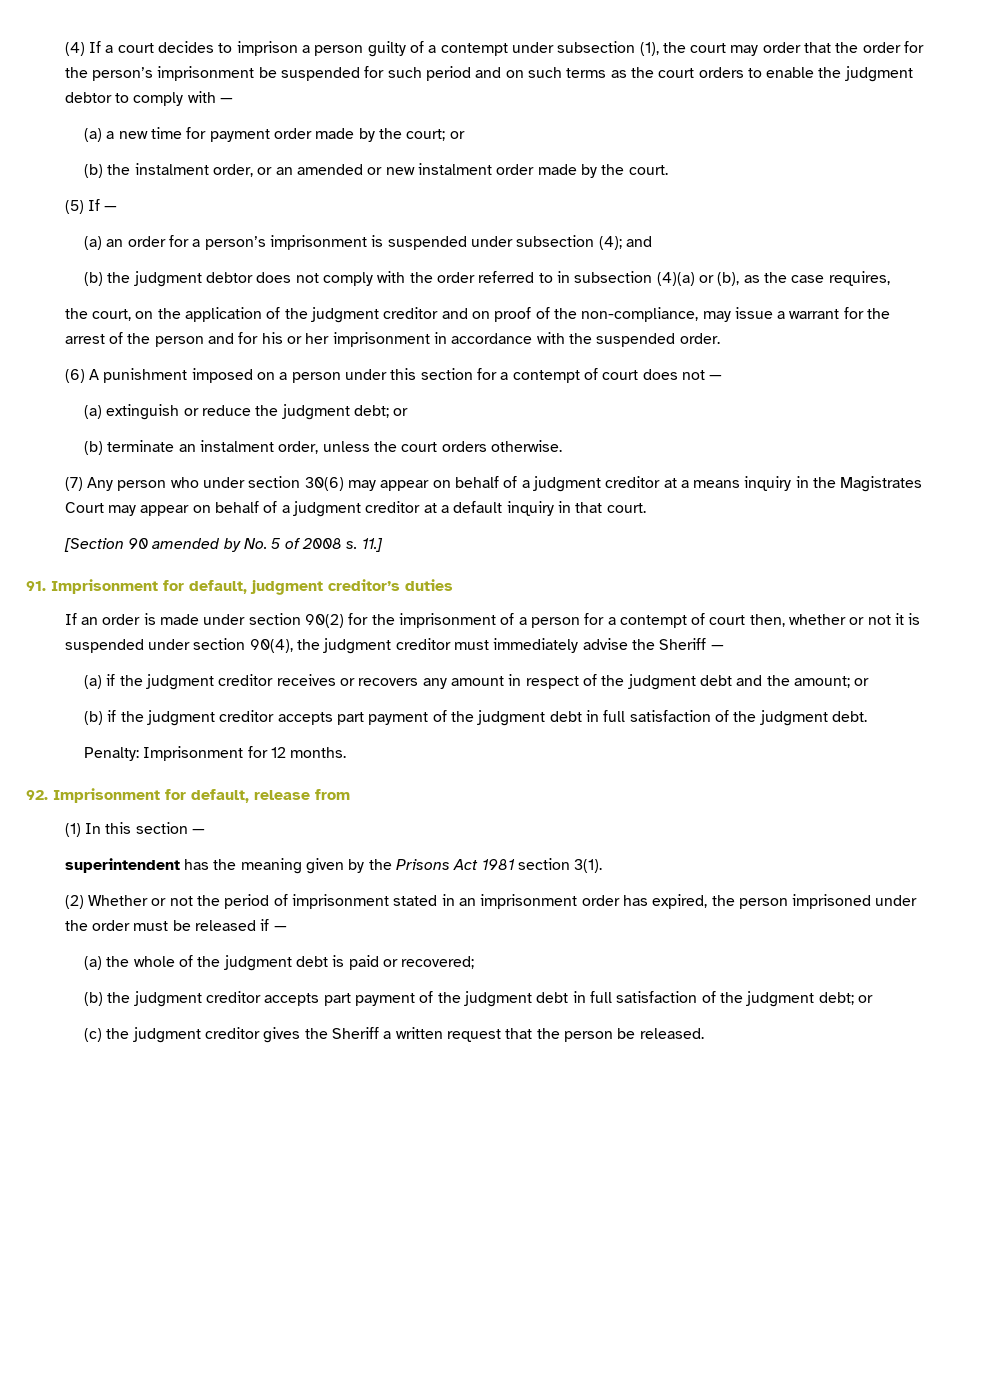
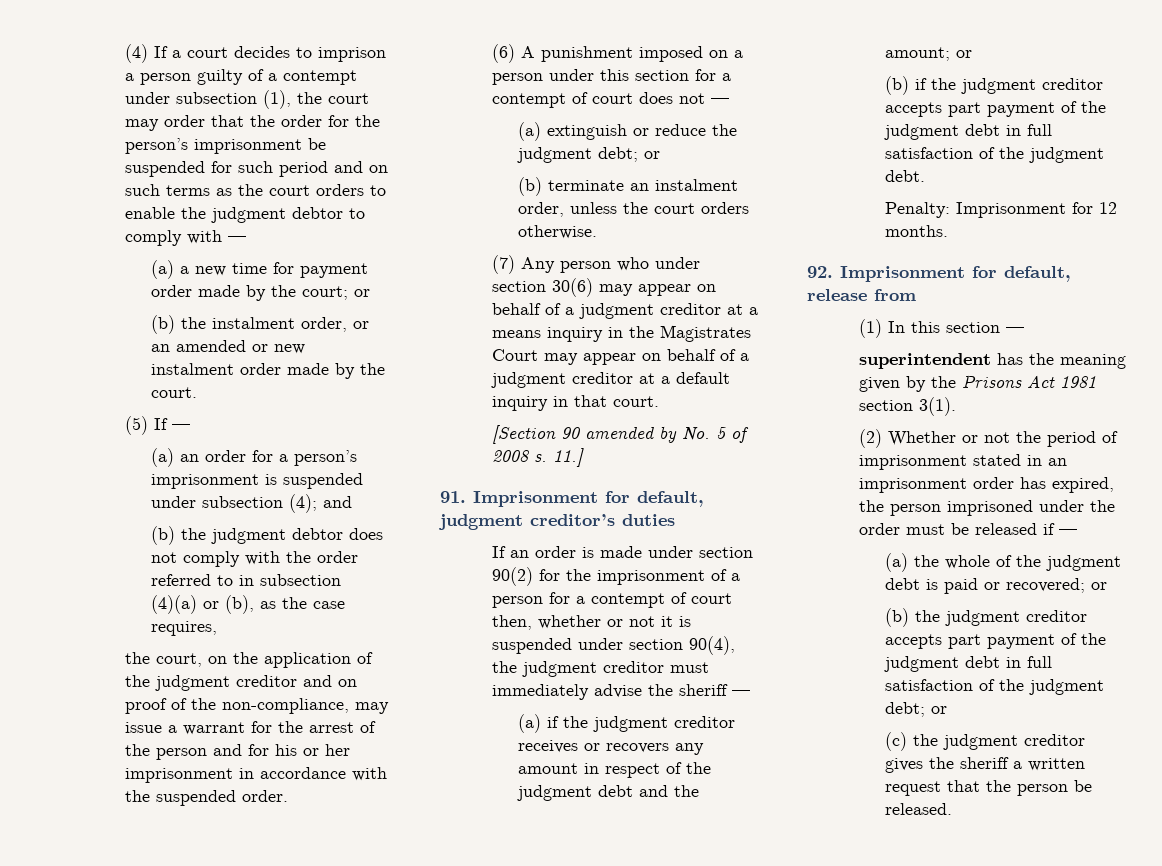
- If an order is made under section 90(2) for the imprisonment of a person for a contempt of court then, whether or not it is suspended under section 90(4), the judgment creditor must immediately advise the Sheriff —
+ If an order is made under section 90(2) for the imprisonment of a person for a contempt of court then, whether or not it is suspended under section 90(4), the judgment creditor must immediately advise the sheriff —
- (a) the whole of the judgment debt is paid or recovered;
+ (a) the whole of the judgment debt is paid or recovered; or
- (c) the judgment creditor gives the Sheriff a written request that the person be released.
+ (c) the judgment creditor gives the sheriff a written request that the person be released.

